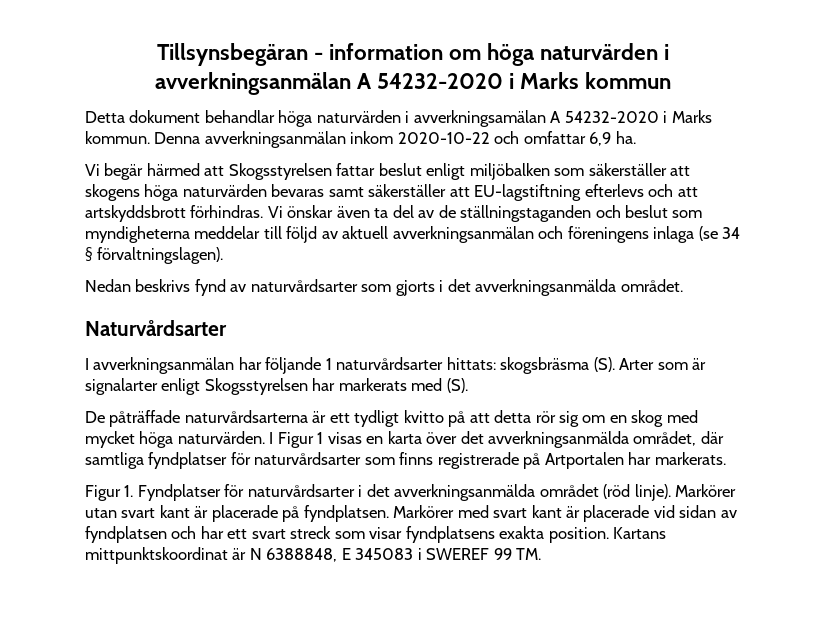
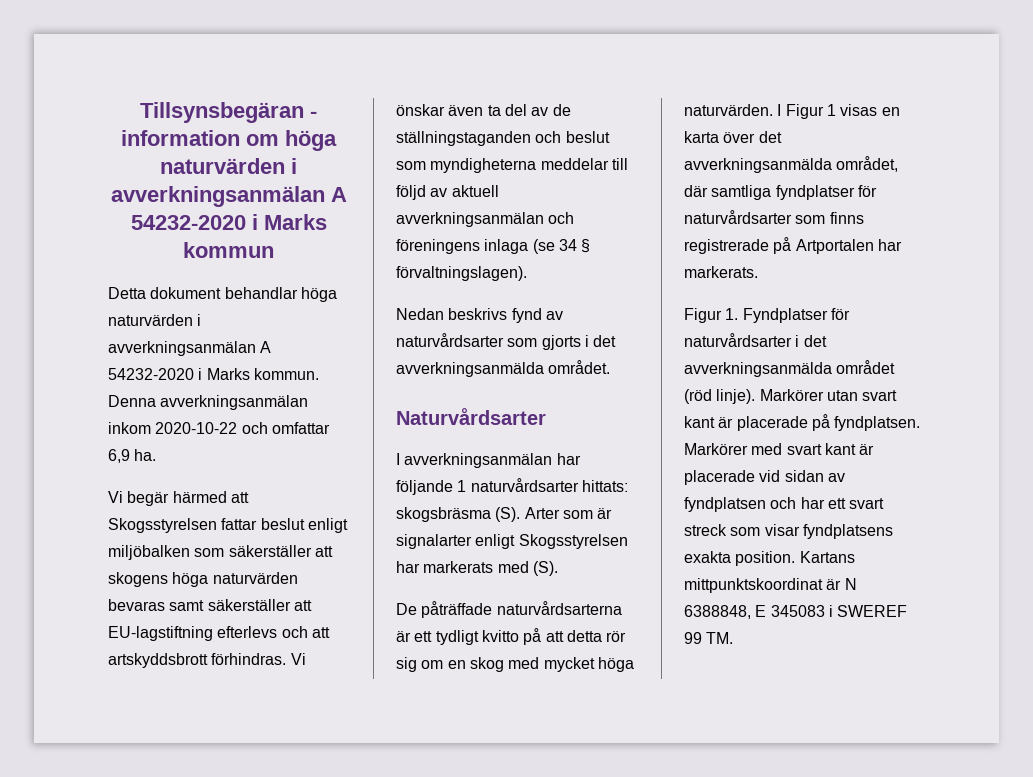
- Detta dokument behandlar höga naturvärden i avverkningsamälan A 54232-2020 i Marks kommun.
+ Detta dokument behandlar höga naturvärden i avverkningsanmälan A 54232-2020 i Marks kommun.

